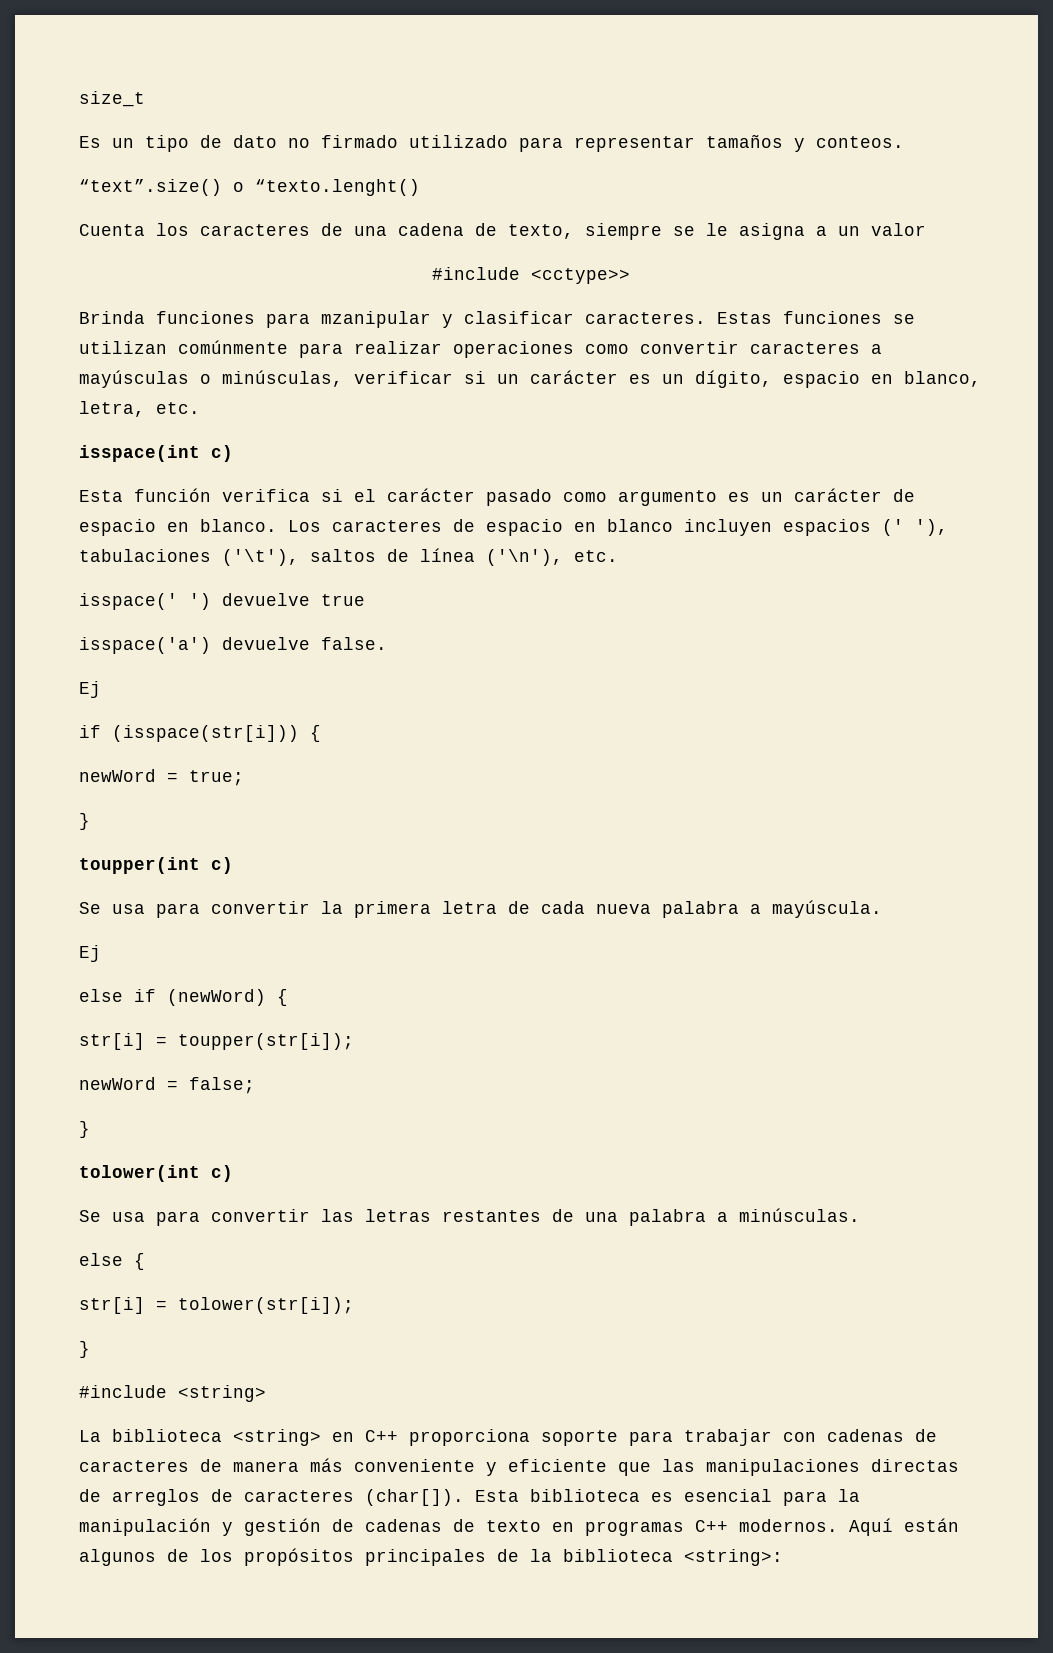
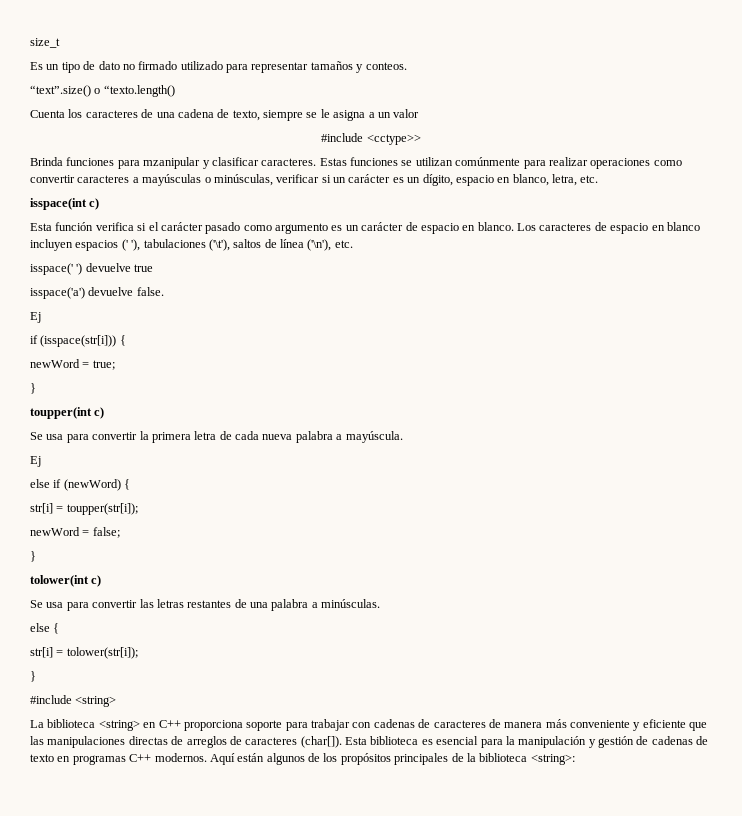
- “text”.size() o “texto.lenght()
+ “text”.size() o “texto.length()

